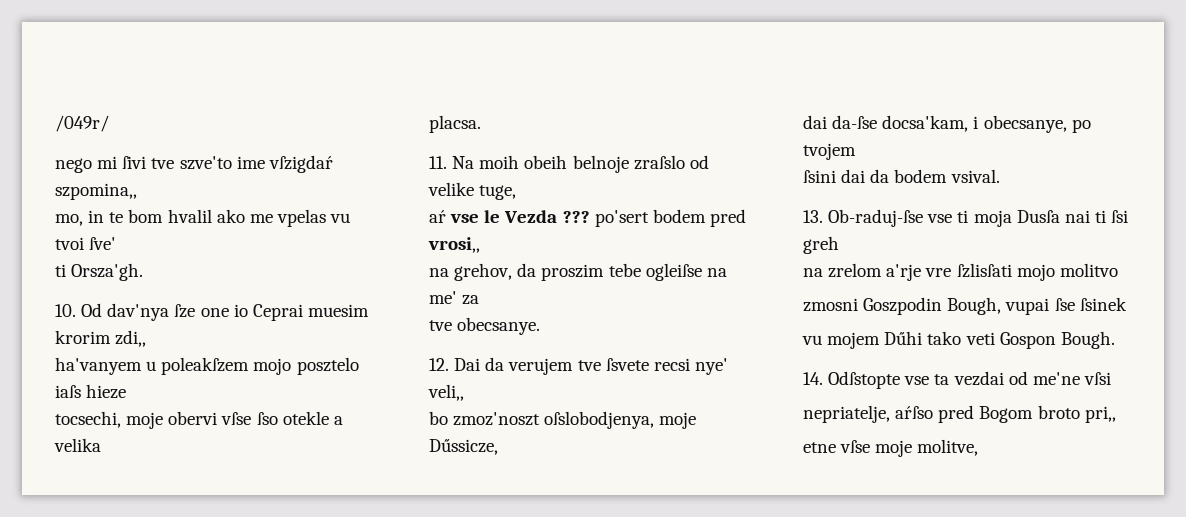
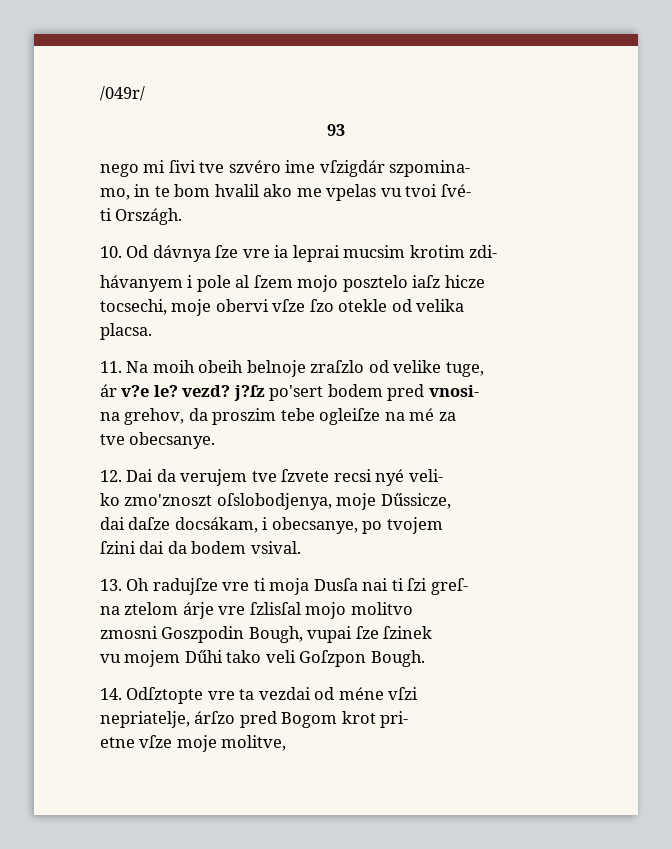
+ 93
- nego mi ſivi tve szve'to ime vſzigdaŕ szpomina,,
+ nego mi ſivi tve szvéro ime vſzigdár szpomina-
- mo, in te bom hvalil ako me vpelas vu tvoi ſve'
- ti Orsza'gh.
+ mo, in te bom hvalil ako me vpelas vu tvoi ſvé-
+ ti Országh.
- 10. Od dav'nya ſze one io Ceprai muesim krorim zdi,,
- ha'vanyem u poleakſzem mojo posztelo iaſs hieze
+ 10. Od dávnya ſze vre ia leprai mucsim krotim zdi-
+ hávanyem i pole al ſzem mojo posztelo iaſz hicze
- tocsechi, moje obervi vſse ſso otekle a velika
+ tocsechi, moje obervi vſze ſzo otekle od velika
- 11. Na moih obeih belnoje zraſslo od velike tuge,
+ 11. Na moih obeih belnoje zraſzlo od velike tuge,
- aŕ vse le Vezda ??? po'sert bodem pred vrosi,,
+ ár v?e le? vezd? j?ſz po'sert bodem pred vnosi-
- na grehov, da proszim tebe ogleiſse na me' za
+ na grehov, da proszim tebe ogleiſze na mé za
- 12. Dai da verujem tve ſsvete recsi nye' veli,,
- bo zmoz'noszt oſslobodjenya, moje Dűssicze,
+ 12. Dai da verujem tve ſzvete recsi nyé veli-
+ ko zmo'znoszt oſslobodjenya, moje Dűssicze,
- dai da-ſse docsa'kam, i obecsanye, po tvojem
+ dai daſze docsákam, i obecsanye, po tvojem
- ſsini dai da bodem vsival.
+ ſzini dai da bodem vsival.
- 13. Ob-raduj-ſse vse ti moja Dusſa nai ti ſsi greh
- na zrelom a'rje vre ſzlisſati mojo molitvo
+ 13. Oh radujſze vre ti moja Dusſa nai ti ſzi greſ-
+ na ztelom árje vre ſzlisſal mojo molitvo
- zmosni Goszpodin Bough, vupai ſse ſsinek
+ zmosni Goszpodin Bough, vupai ſze ſzinek
- vu mojem Dűhi tako veti Gospon Bough.
+ vu mojem Dűhi tako veli Goſzpon Bough.
- 14. Odſstopte vse ta vezdai od me'ne vſsi
+ 14. Odſztopte vre ta vezdai od méne vſzi
- nepriatelje, aŕſso pred Bogom broto pri,,
+ nepriatelje, árſzo pred Bogom krot pri-
- etne vſse moje molitve,
+ etne vſze moje molitve,

